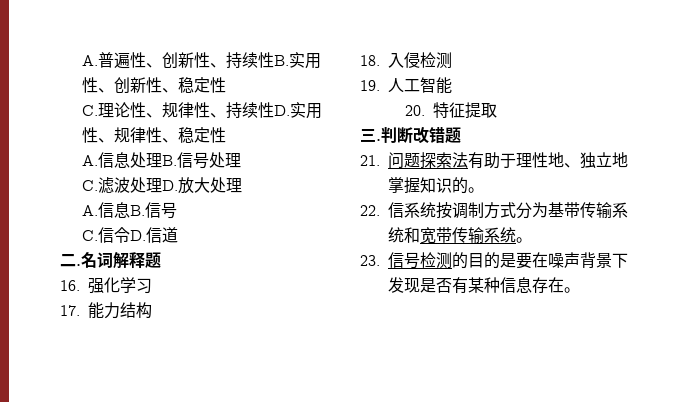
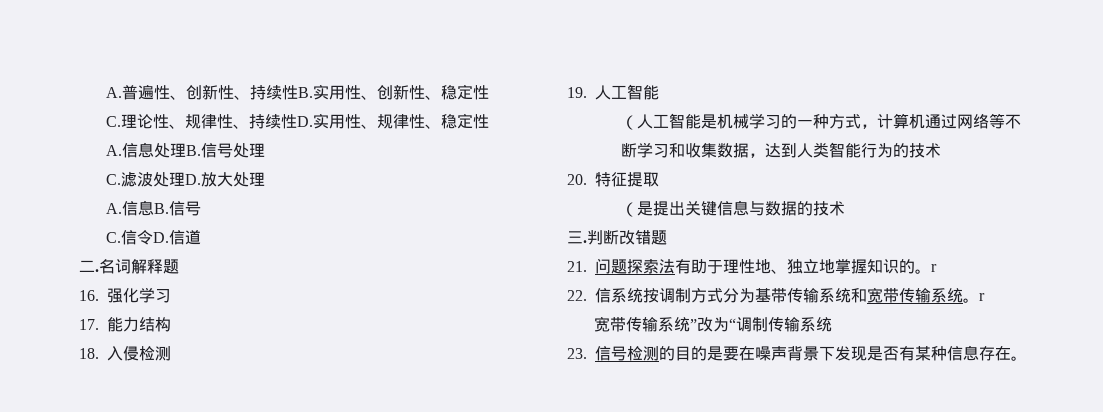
+ （人工智能是机械学习的一种方式，计算机通过网络等不断学习和收集数据，达到人类智能行为的技术
  20.特征提取
+ （是提出关键信息与数据的技术
- 21.问题探索法有助于理性地、独立地掌握知识的。
+ 21.问题探索法有助于理性地、独立地掌握知识的。r
- 22.信系统按调制方式分为基带传输系统和宽带传输系统。
+ 22.信系统按调制方式分为基带传输系统和宽带传输系统。r
+ 宽带传输系统”改为“调制传输系统

